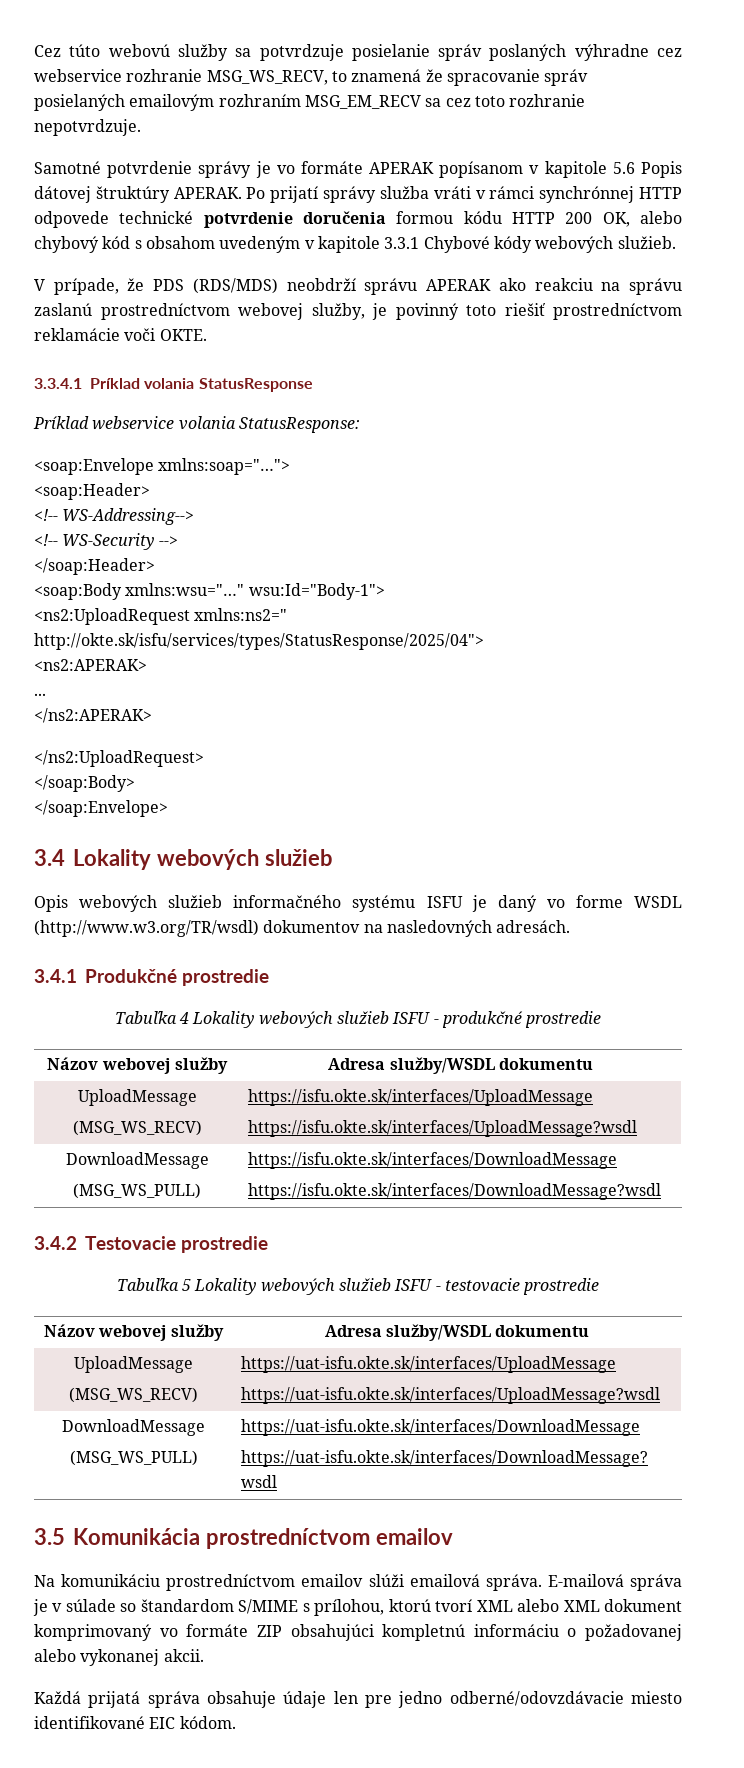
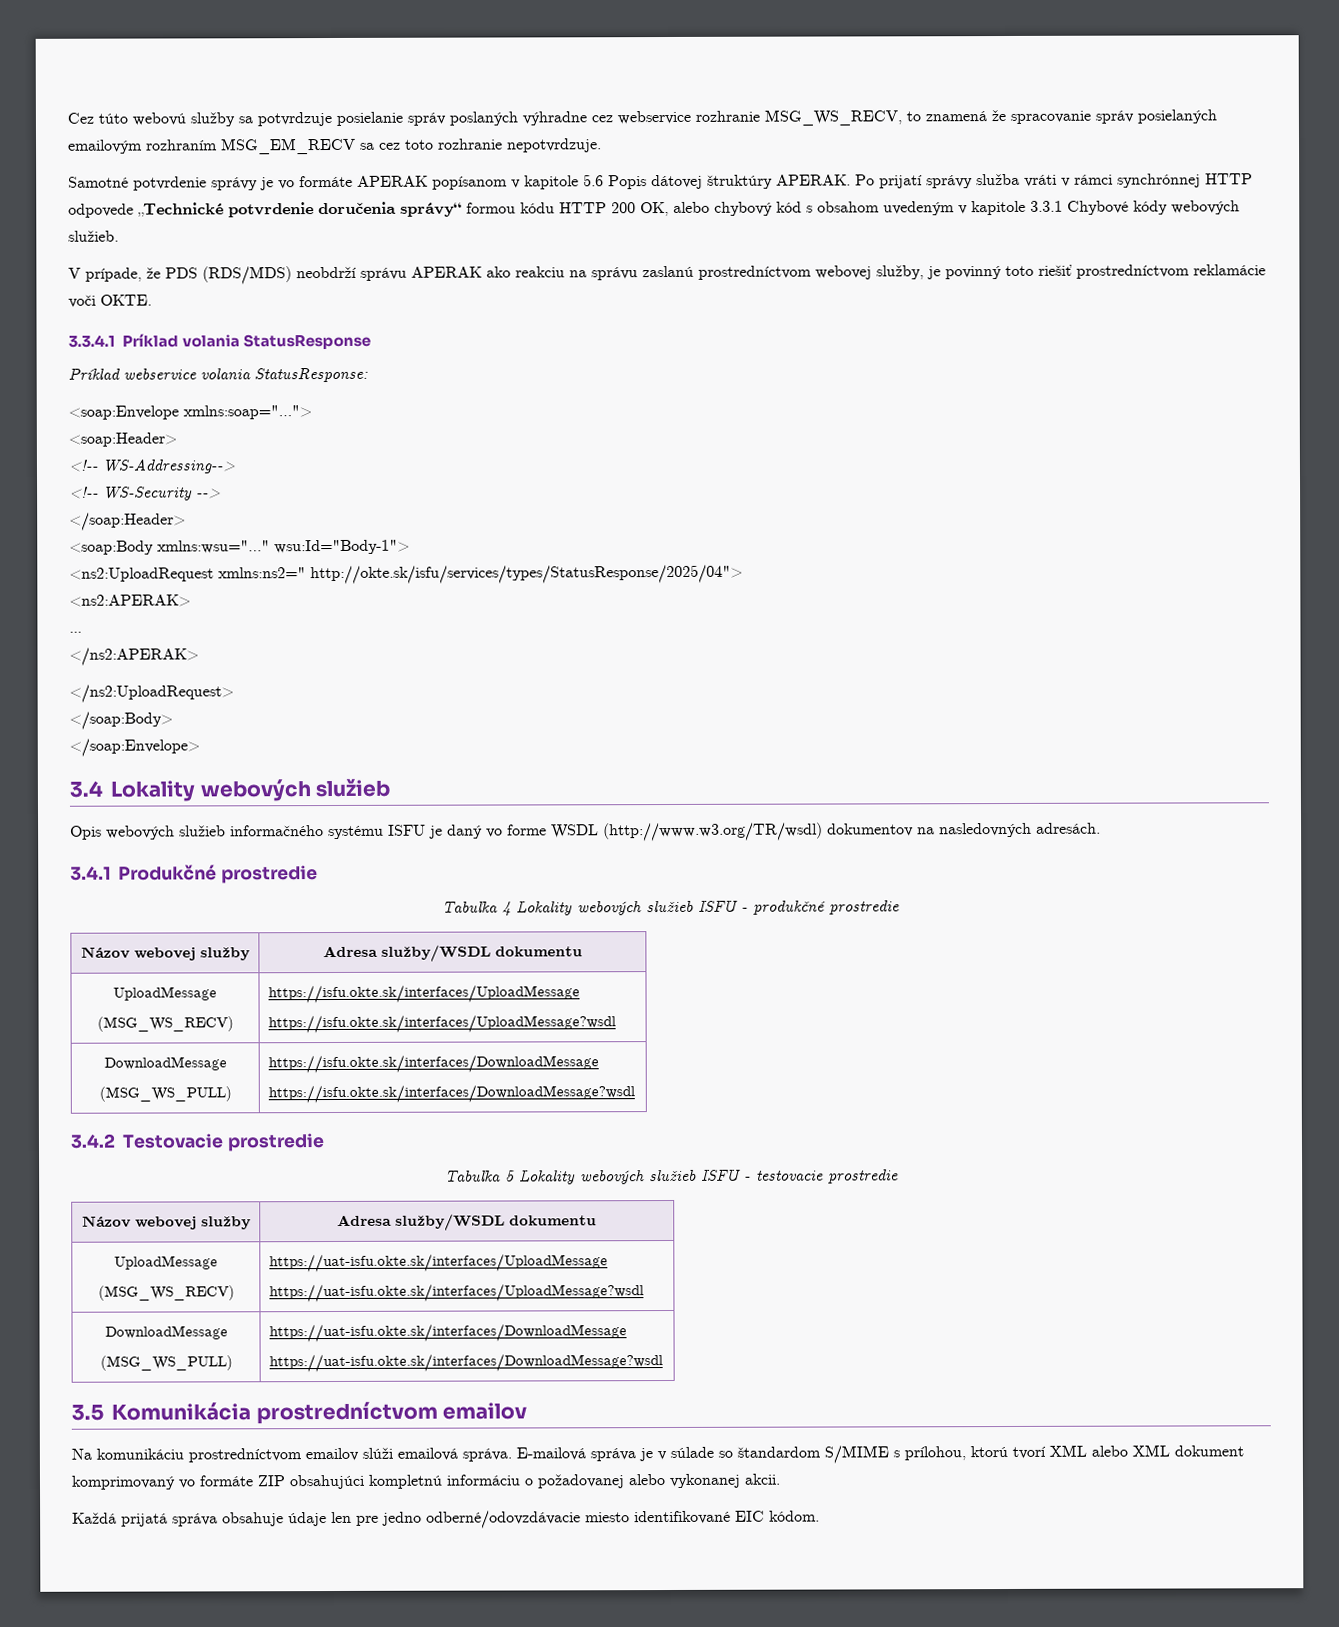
- Po prijatí správy služba vráti v rámci synchrónnej HTTP odpovede technické potvrdenie doručenia formou kódu HTTP 200 OK, alebo chybový kód s obsahom uvedeným v kapitole 3.3.1 Chybové kódy webových služieb.
+ Po prijatí správy služba vráti v rámci synchrónnej HTTP odpovede „Technické potvrdenie doručenia správy“ formou kódu HTTP 200 OK, alebo chybový kód s obsahom uvedeným v kapitole 3.3.1 Chybové kódy webových služieb.

